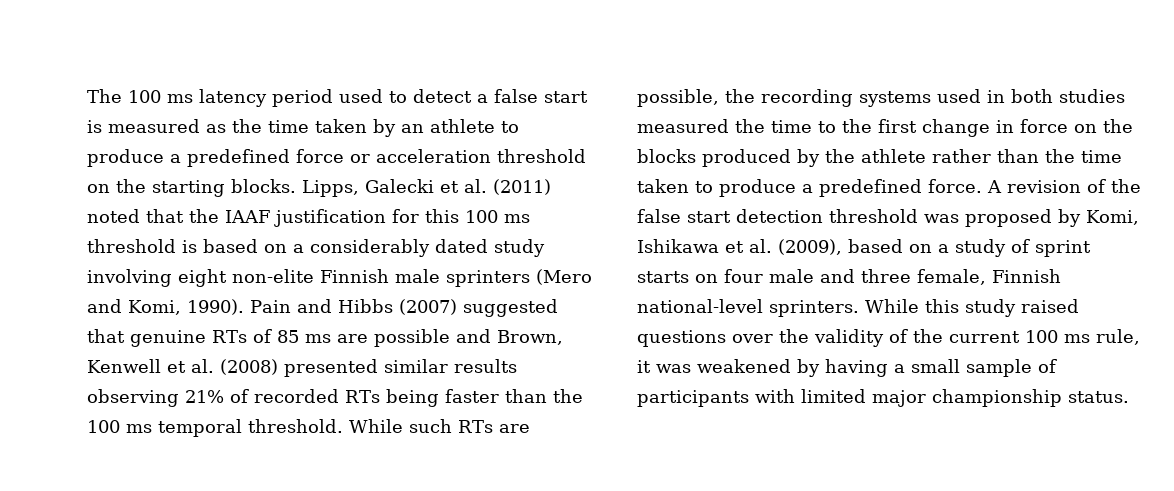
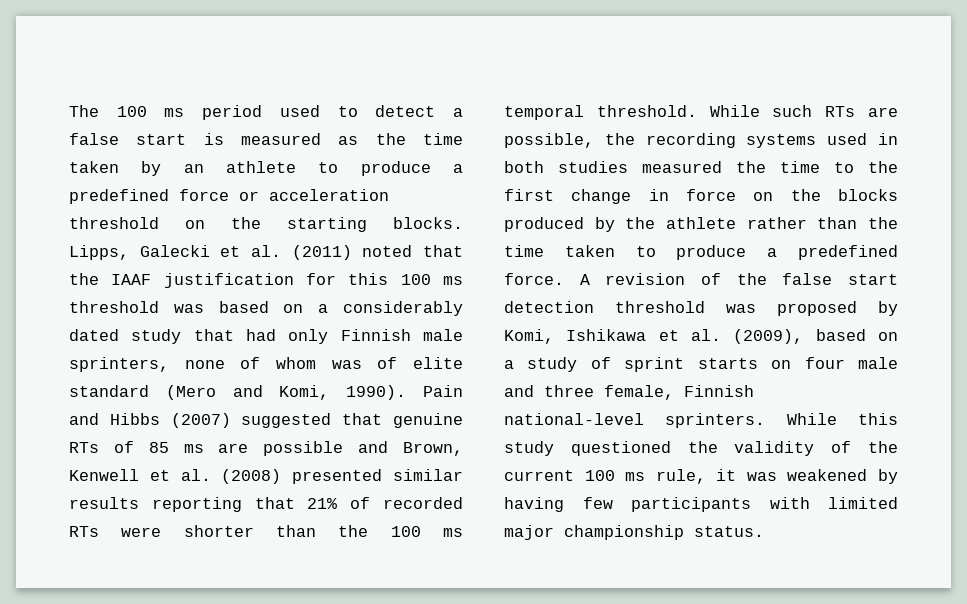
- The 100 ms latency period used to detect a false start is measured as the time taken by an athlete to produce a predefined force or acceleration threshold on the starting blocks.
+ The 100 ms period used to detect a false start is measured as the time taken by an athlete to produce a predefined force or acceleration threshold on the starting blocks.
- Lipps, Galecki et al. (2011) noted that the IAAF justification for this 100 ms threshold is based on a considerably dated study involving eight non-elite Finnish male sprinters (Mero and Komi, 1990).
+ Lipps, Galecki et al. (2011) noted that the IAAF justification for this 100 ms threshold was based on a considerably dated study that had only Finnish male sprinters, none of whom was of elite standard (Mero and Komi, 1990).
- Pain and Hibbs (2007) suggested that genuine RTs of 85 ms are possible and Brown, Kenwell et al. (2008) presented similar results observing 21% of recorded RTs being faster than the 100 ms temporal threshold.
+ Pain and Hibbs (2007) suggested that genuine RTs of 85 ms are possible and Brown, Kenwell et al. (2008) presented similar results reporting that 21% of recorded RTs were shorter than the 100 ms temporal threshold.
- While this study raised questions over the validity of the current 100 ms rule, it was weakened by having a small sample of participants with limited major championship status.
+ While this study questioned the validity of the current 100 ms rule, it was weakened by having few participants with limited major championship status.

